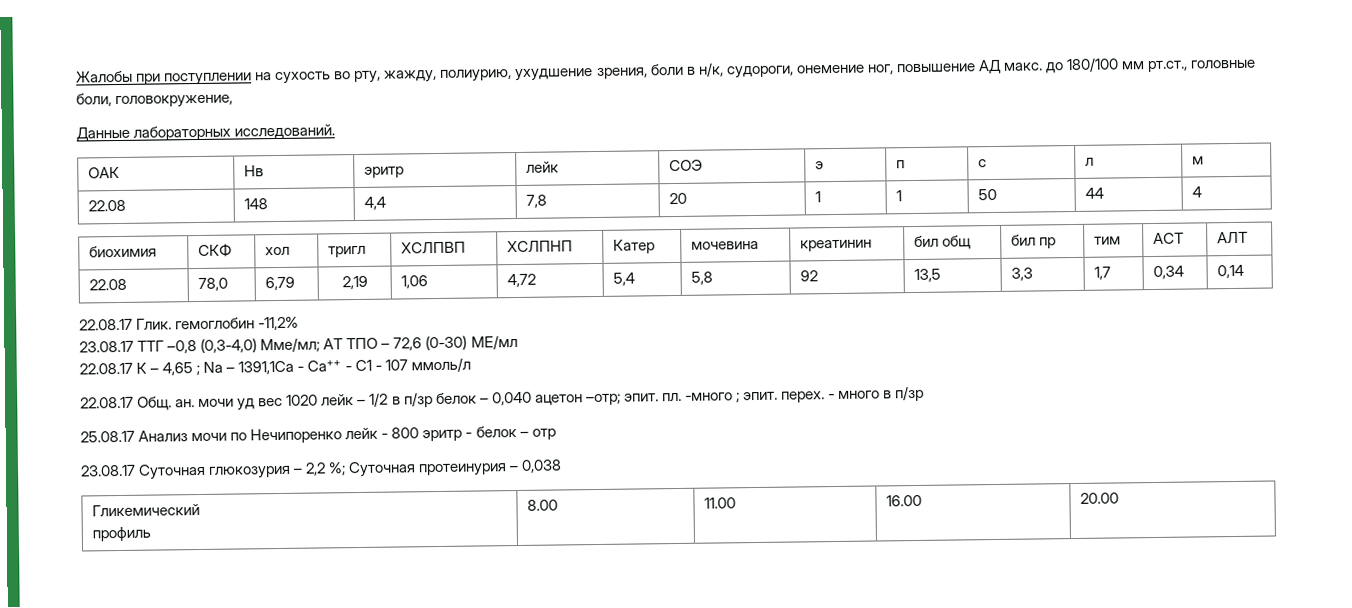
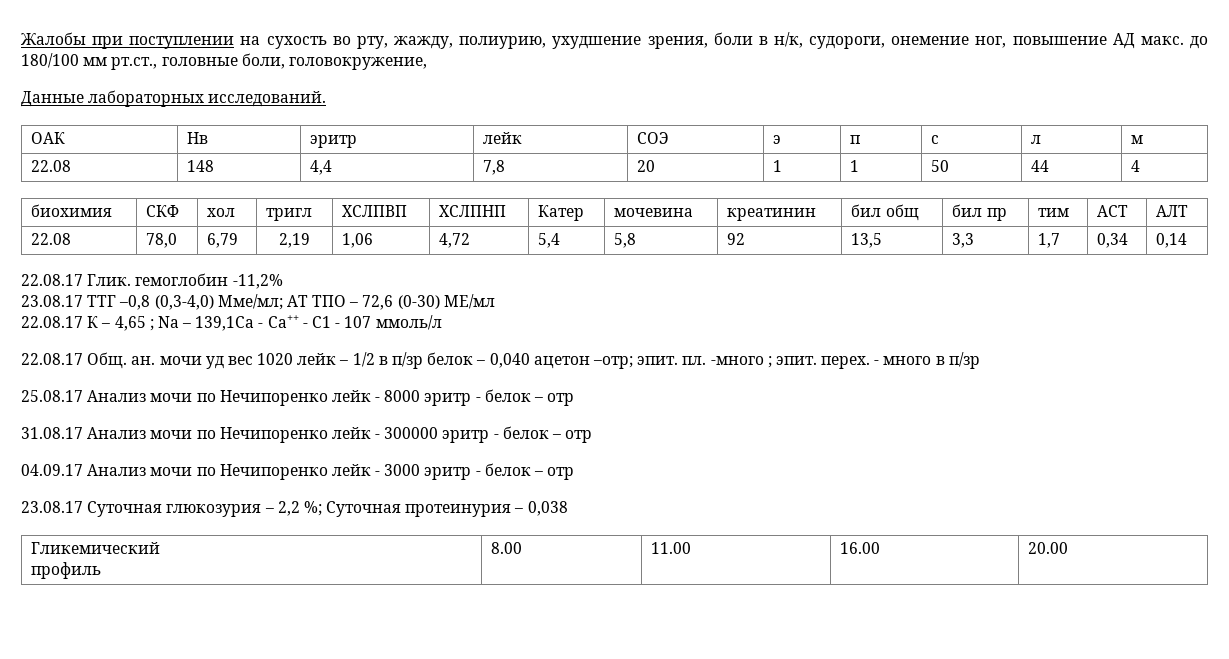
- 22.08.17 К – 4,65 ; Nа – 1391,1Са - Са++ - С1 - 107 ммоль/л
+ 22.08.17 К – 4,65 ; Nа – 139,1Са - Са++ - С1 - 107 ммоль/л
- 25.08.17 Анализ мочи по Нечипоренко лейк - 800 эритр - белок – отр
+ 25.08.17 Анализ мочи по Нечипоренко лейк - 8000 эритр - белок – отр
+ 31.08.17 Анализ мочи по Нечипоренко лейк - 300000 эритр - белок – отр
+ 04.09.17 Анализ мочи по Нечипоренко лейк - 3000 эритр - белок – отр

